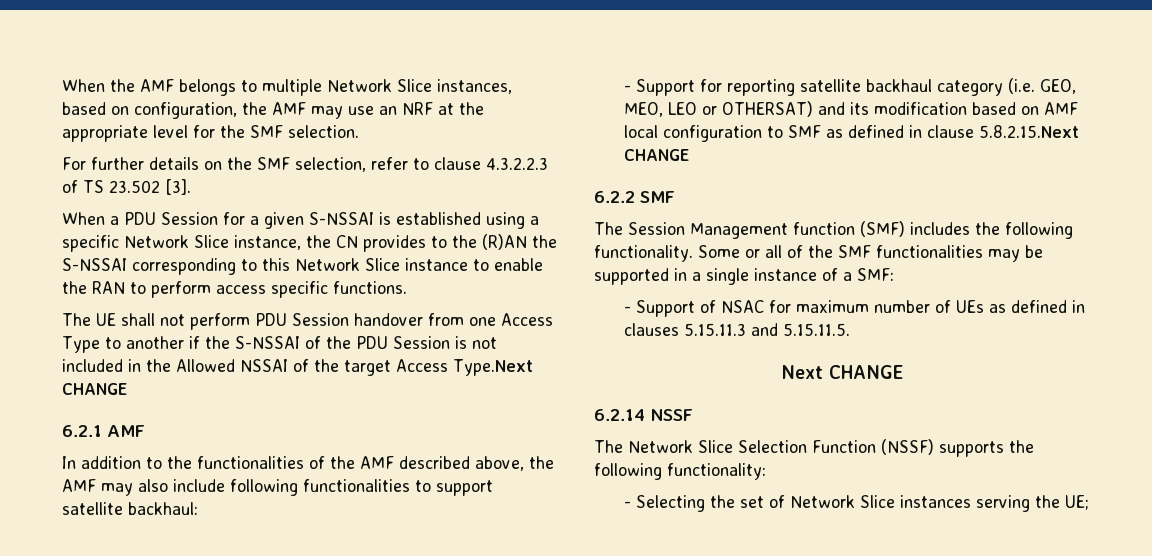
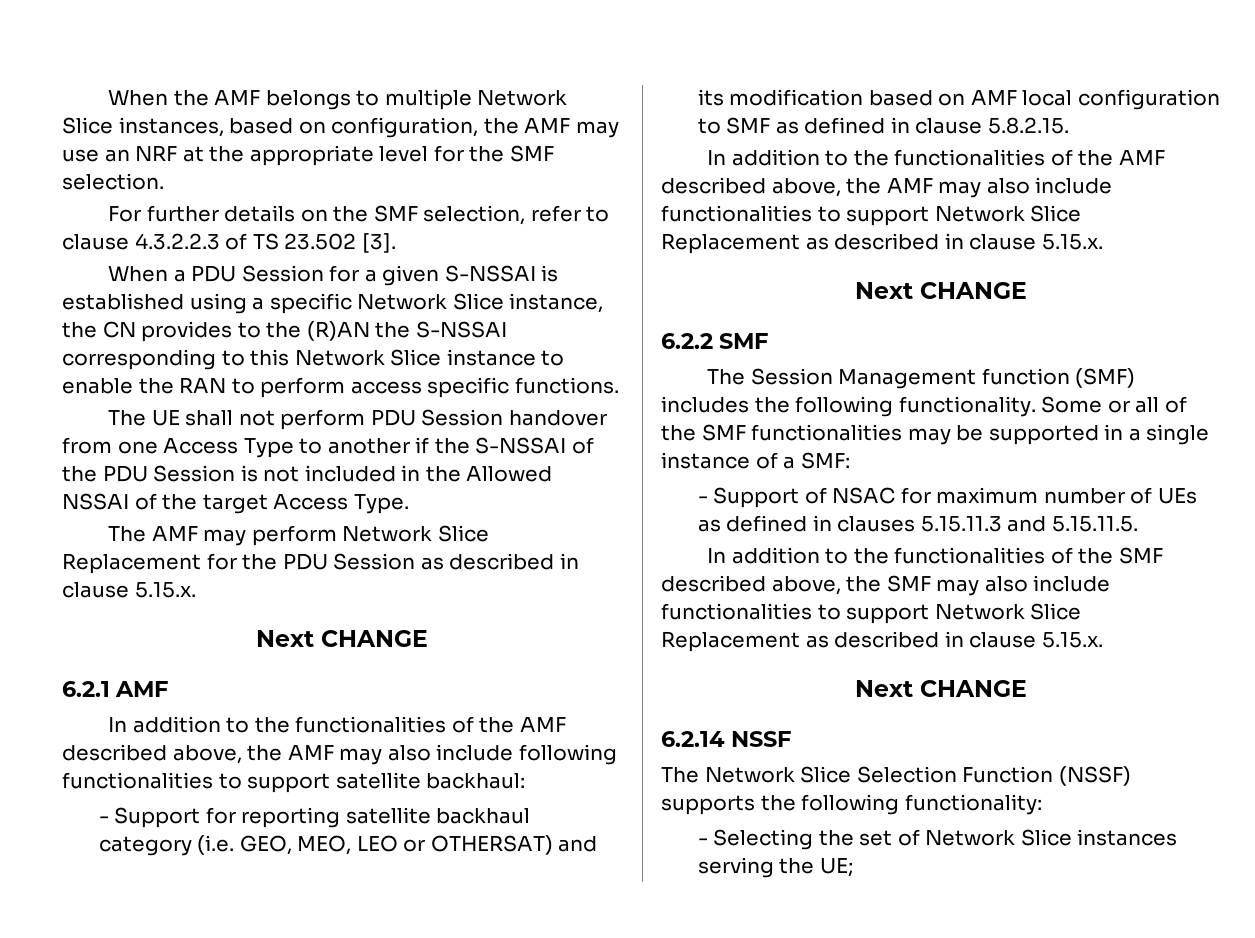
- The UE shall not perform PDU Session handover from one Access Type to another if the S-NSSAI of the PDU Session is not included in the Allowed NSSAI of the target Access Type.Next CHANGE
+ The UE shall not perform PDU Session handover from one Access Type to another if the S-NSSAI of the PDU Session is not included in the Allowed NSSAI of the target Access Type.
+ The AMF may perform Network Slice Replacement for the PDU Session as described in clause 5.15.x.
+ Next CHANGE
- - Support for reporting satellite backhaul category (i.e. GEO, MEO, LEO or OTHERSAT) and its modification based on AMF local configuration to SMF as defined in clause 5.8.2.15.Next CHANGE
+ - Support for reporting satellite backhaul category (i.e. GEO, MEO, LEO or OTHERSAT) and its modification based on AMF local configuration to SMF as defined in clause 5.8.2.15.
+ In addition to the functionalities of the AMF described above, the AMF may also include functionalities to support Network Slice Replacement as described in clause 5.15.x.
+ Next CHANGE
+ In addition to the functionalities of the SMF described above, the SMF may also include functionalities to support Network Slice Replacement as described in clause 5.15.x.

